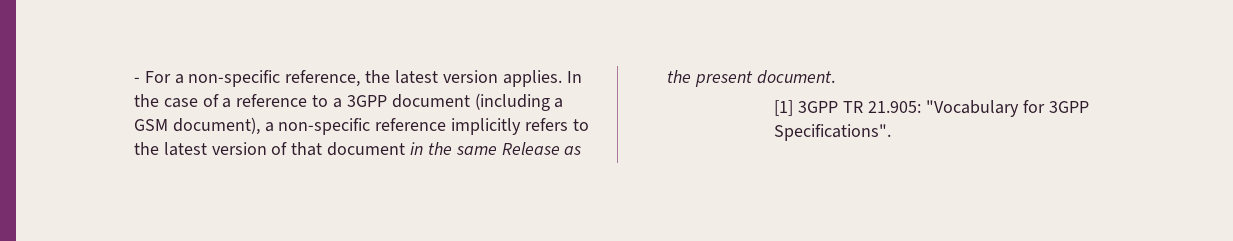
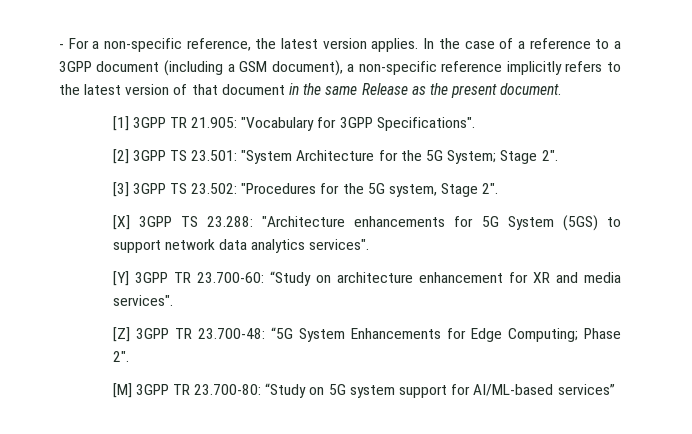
+ [2] 3GPP TS 23.501: "System Architecture for the 5G System; Stage 2".
+ [3] 3GPP TS 23.502: "Procedures for the 5G system, Stage 2".
+ [X] 3GPP TS 23.288: "Architecture enhancements for 5G System (5GS) to support network data analytics services".
+ [Y] 3GPP TR 23.700-60: “Study on architecture enhancement for XR and media services".
+ [Z] 3GPP TR 23.700-48: “5G System Enhancements for Edge Computing; Phase 2".
+ [M] 3GPP TR 23.700-80: “Study on 5G system support for AI/ML-based services”

